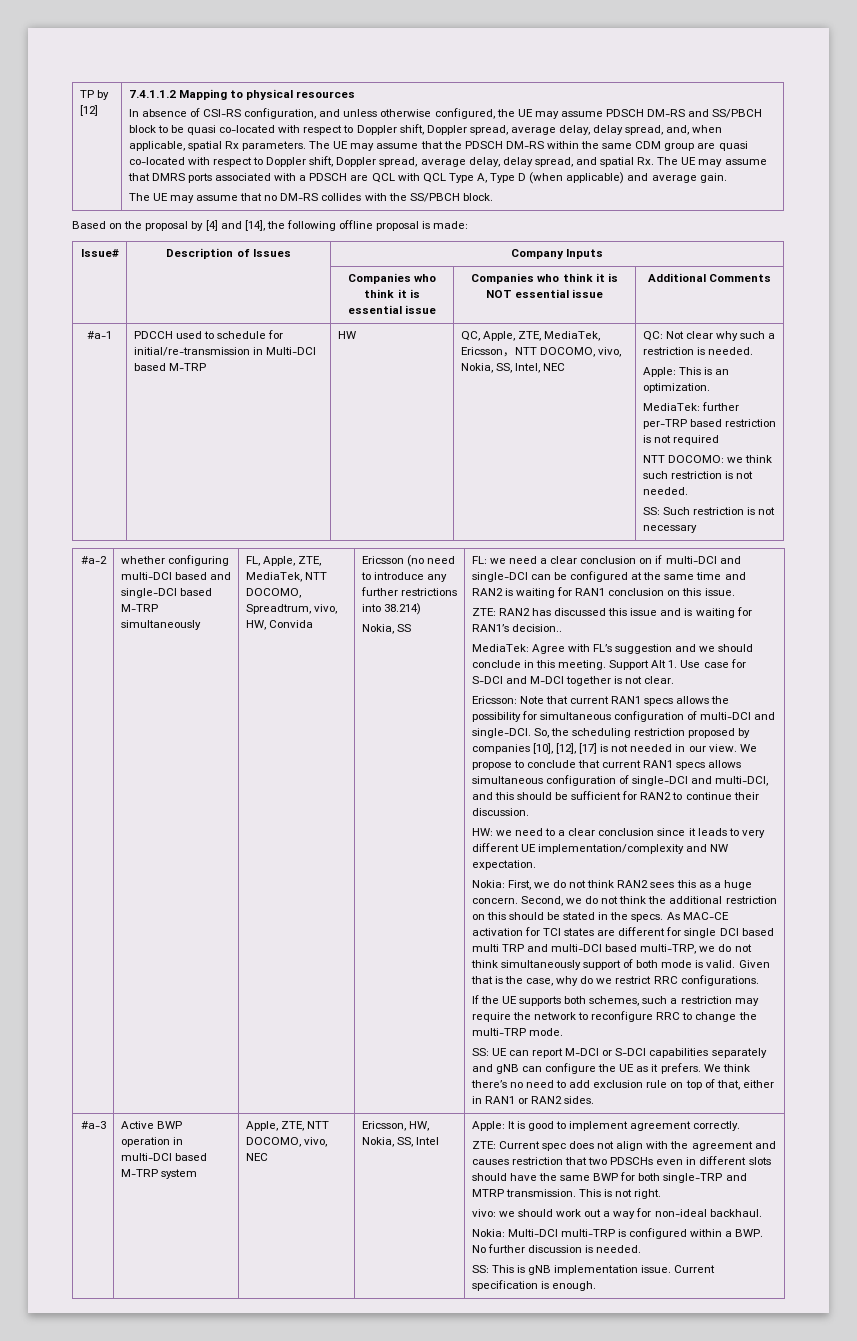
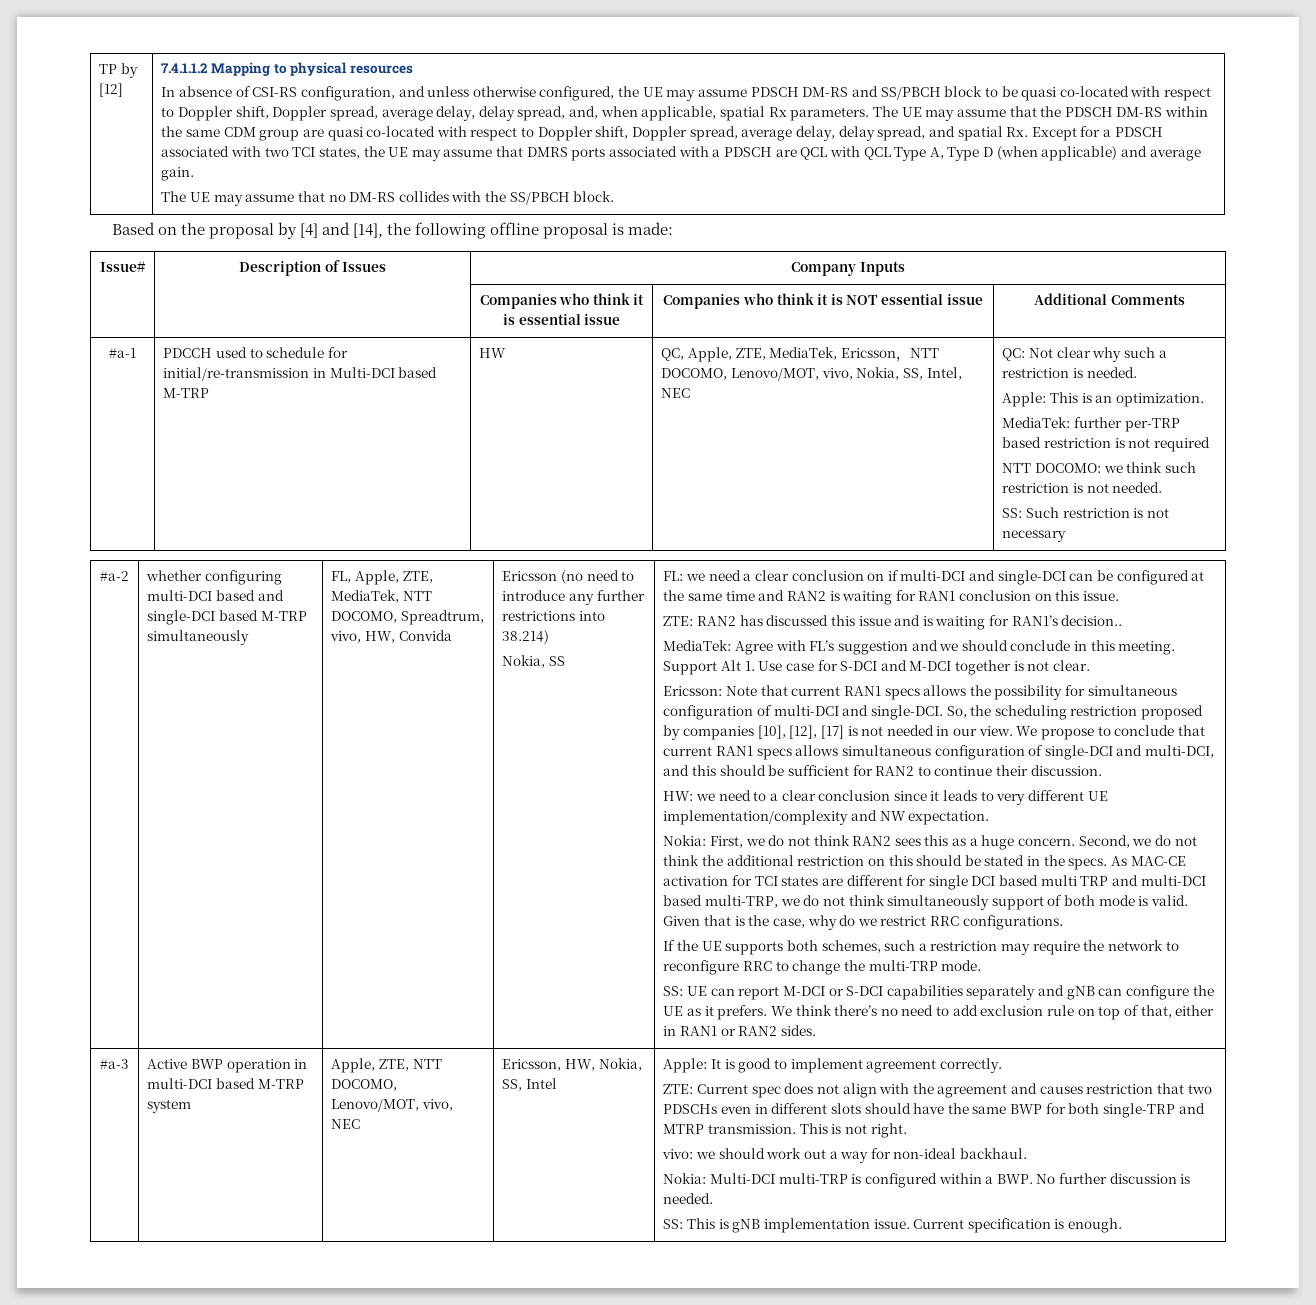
- The UE may assume that the PDSCH DM-RS within the same CDM group are quasi co-located with respect to Doppler shift, Doppler spread, average delay, delay spread, and spatial Rx. The UE may assume that DMRS ports associated with a PDSCH are QCL with QCL Type A, Type D (when applicable) and average gain.
+ The UE may assume that the PDSCH DM-RS within the same CDM group are quasi co-located with respect to Doppler shift, Doppler spread, average delay, delay spread, and spatial Rx. Except for a PDSCH associated with two TCI states, the UE may assume that DMRS ports associated with a PDSCH are QCL with QCL Type A, Type D (when applicable) and average gain.
- QC, Apple, ZTE, MediaTek, Ericsson，NTT DOCOMO, vivo, Nokia, SS, Intel, NEC
+ QC, Apple, ZTE, MediaTek, Ericsson，NTT DOCOMO, Lenovo/MOT, vivo, Nokia, SS, Intel, NEC
- Apple, ZTE, NTT DOCOMO, vivo, NEC
+ Apple, ZTE, NTT DOCOMO, Lenovo/MOT, vivo, NEC

